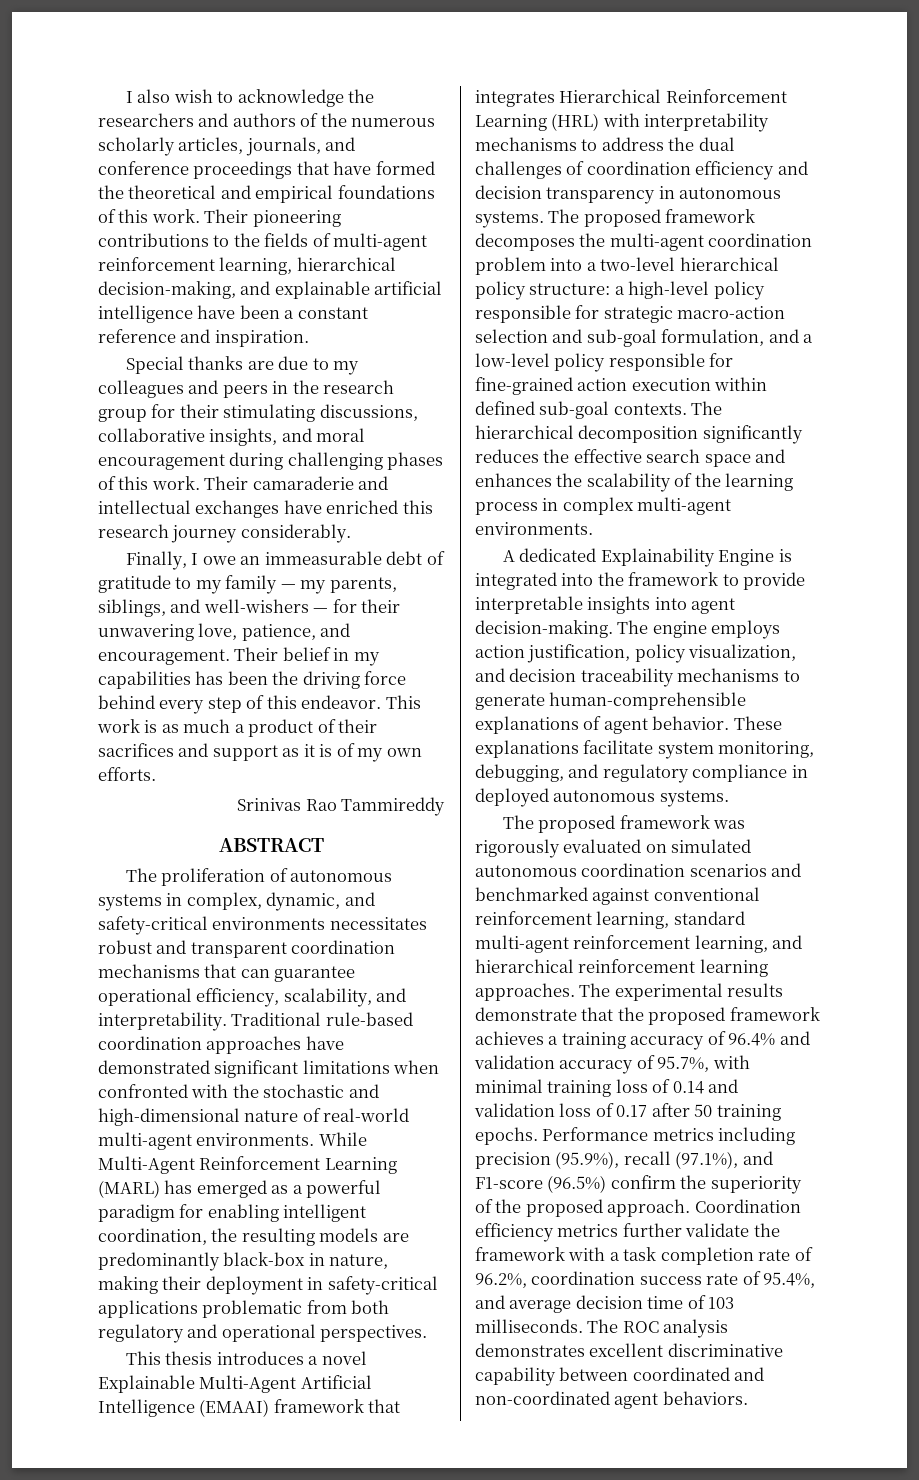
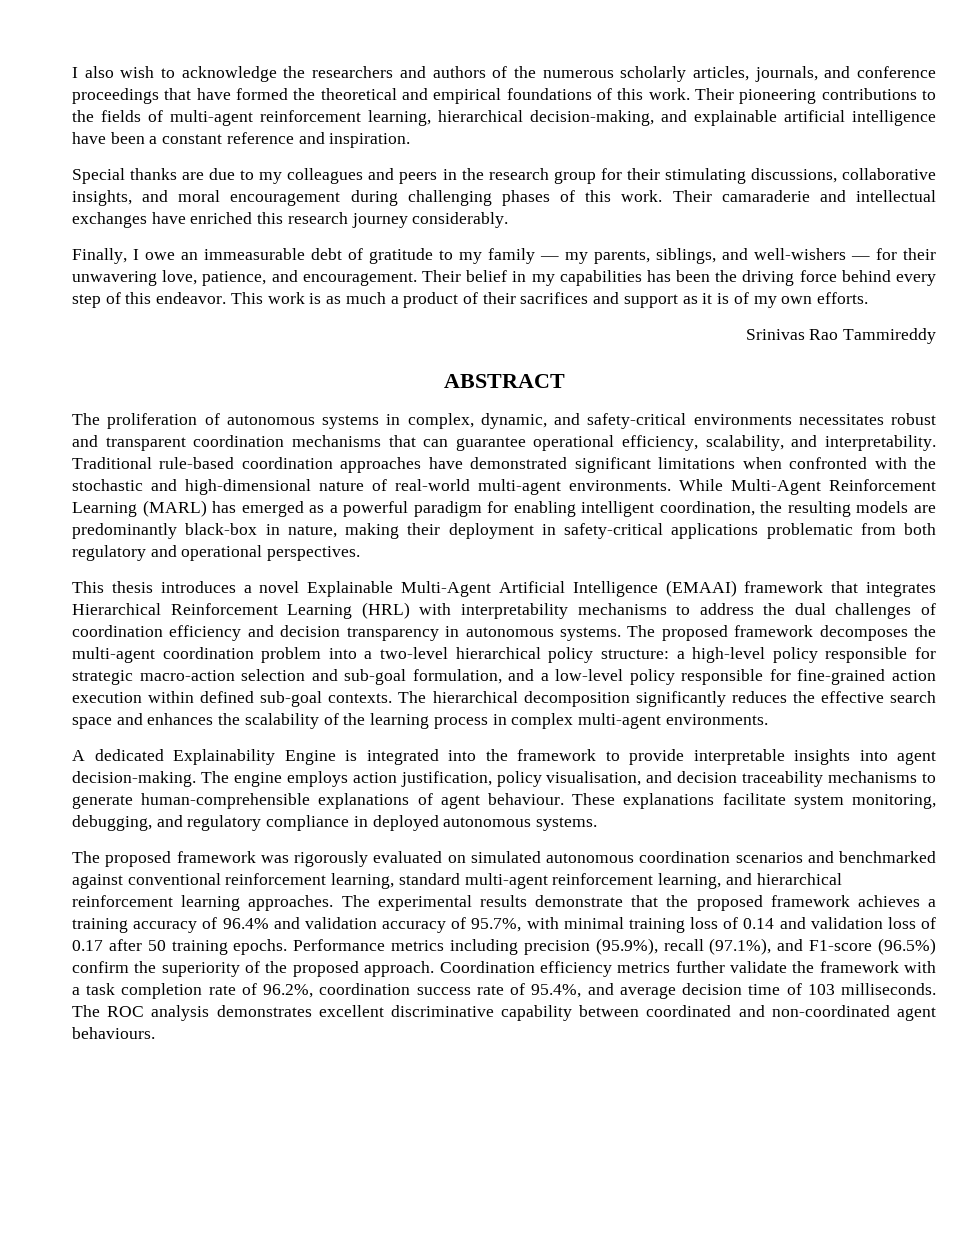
- The engine employs action justification, policy visualization, and decision traceability mechanisms to generate human-comprehensible explanations of agent behavior.
+ The engine employs action justification, policy visualisation, and decision traceability mechanisms to generate human-comprehensible explanations of agent behaviour.
- The ROC analysis demonstrates excellent discriminative capability between coordinated and non-coordinated agent behaviors.
+ The ROC analysis demonstrates excellent discriminative capability between coordinated and non-coordinated agent behaviours.

